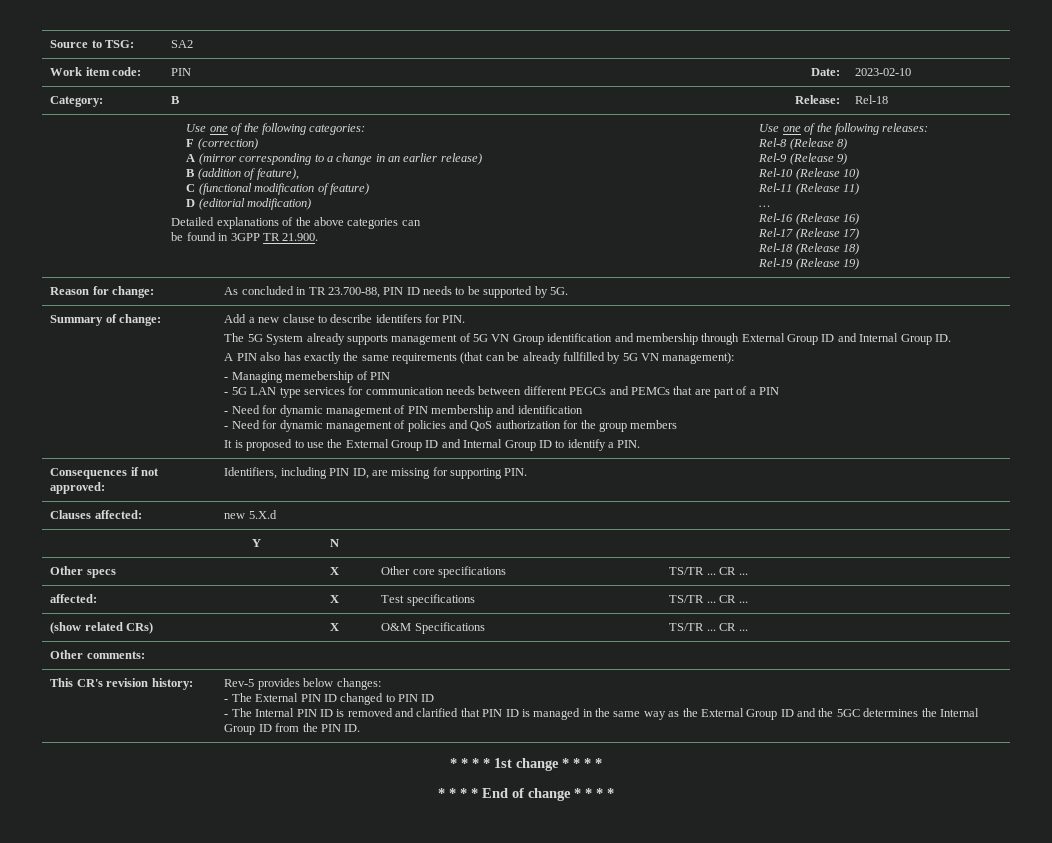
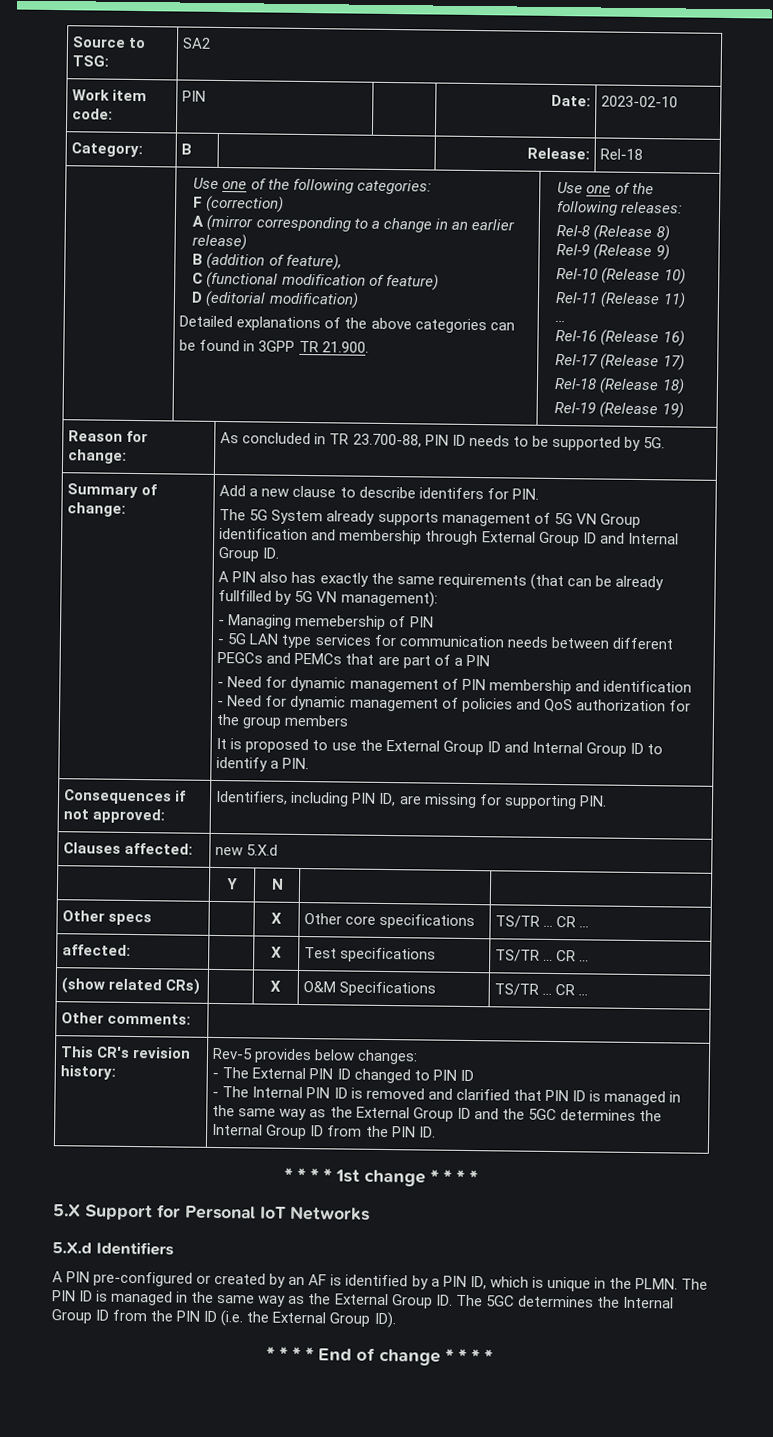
+ 5.X Support for Personal IoT Networks
+ 5.X.d Identifiers
+ A PIN pre-configured or created by an AF is identified by a PIN ID, which is unique in the PLMN. The PIN ID is managed in the same way as the External Group ID. The 5GC determines the Internal Group ID from the PIN ID (i.e. the External Group ID).

